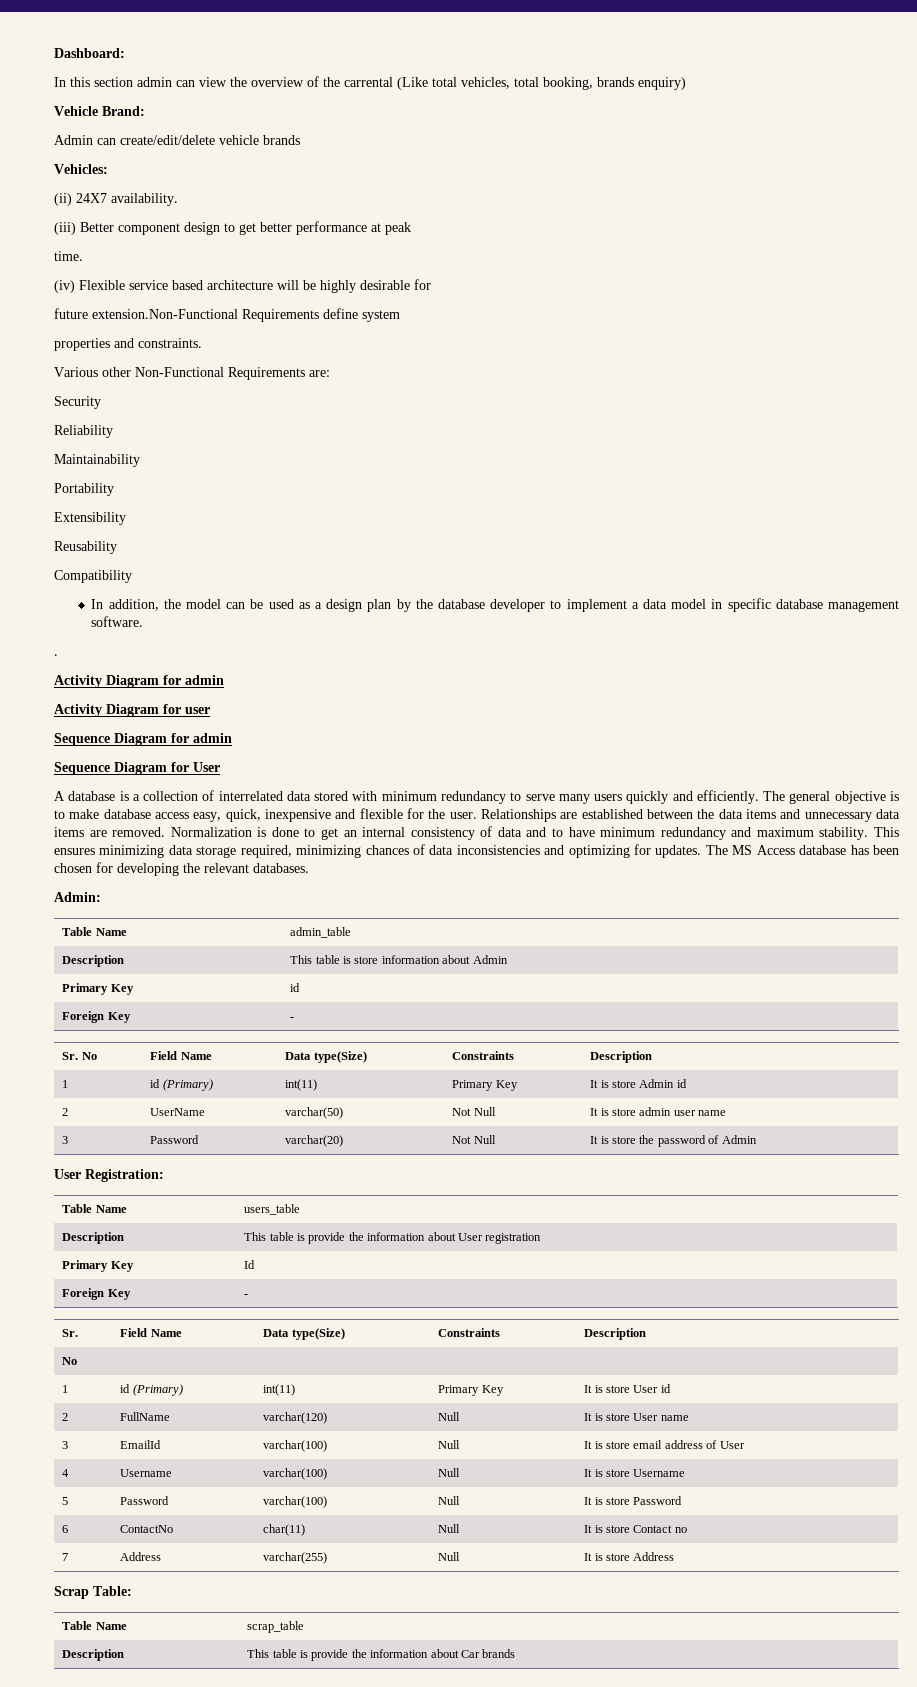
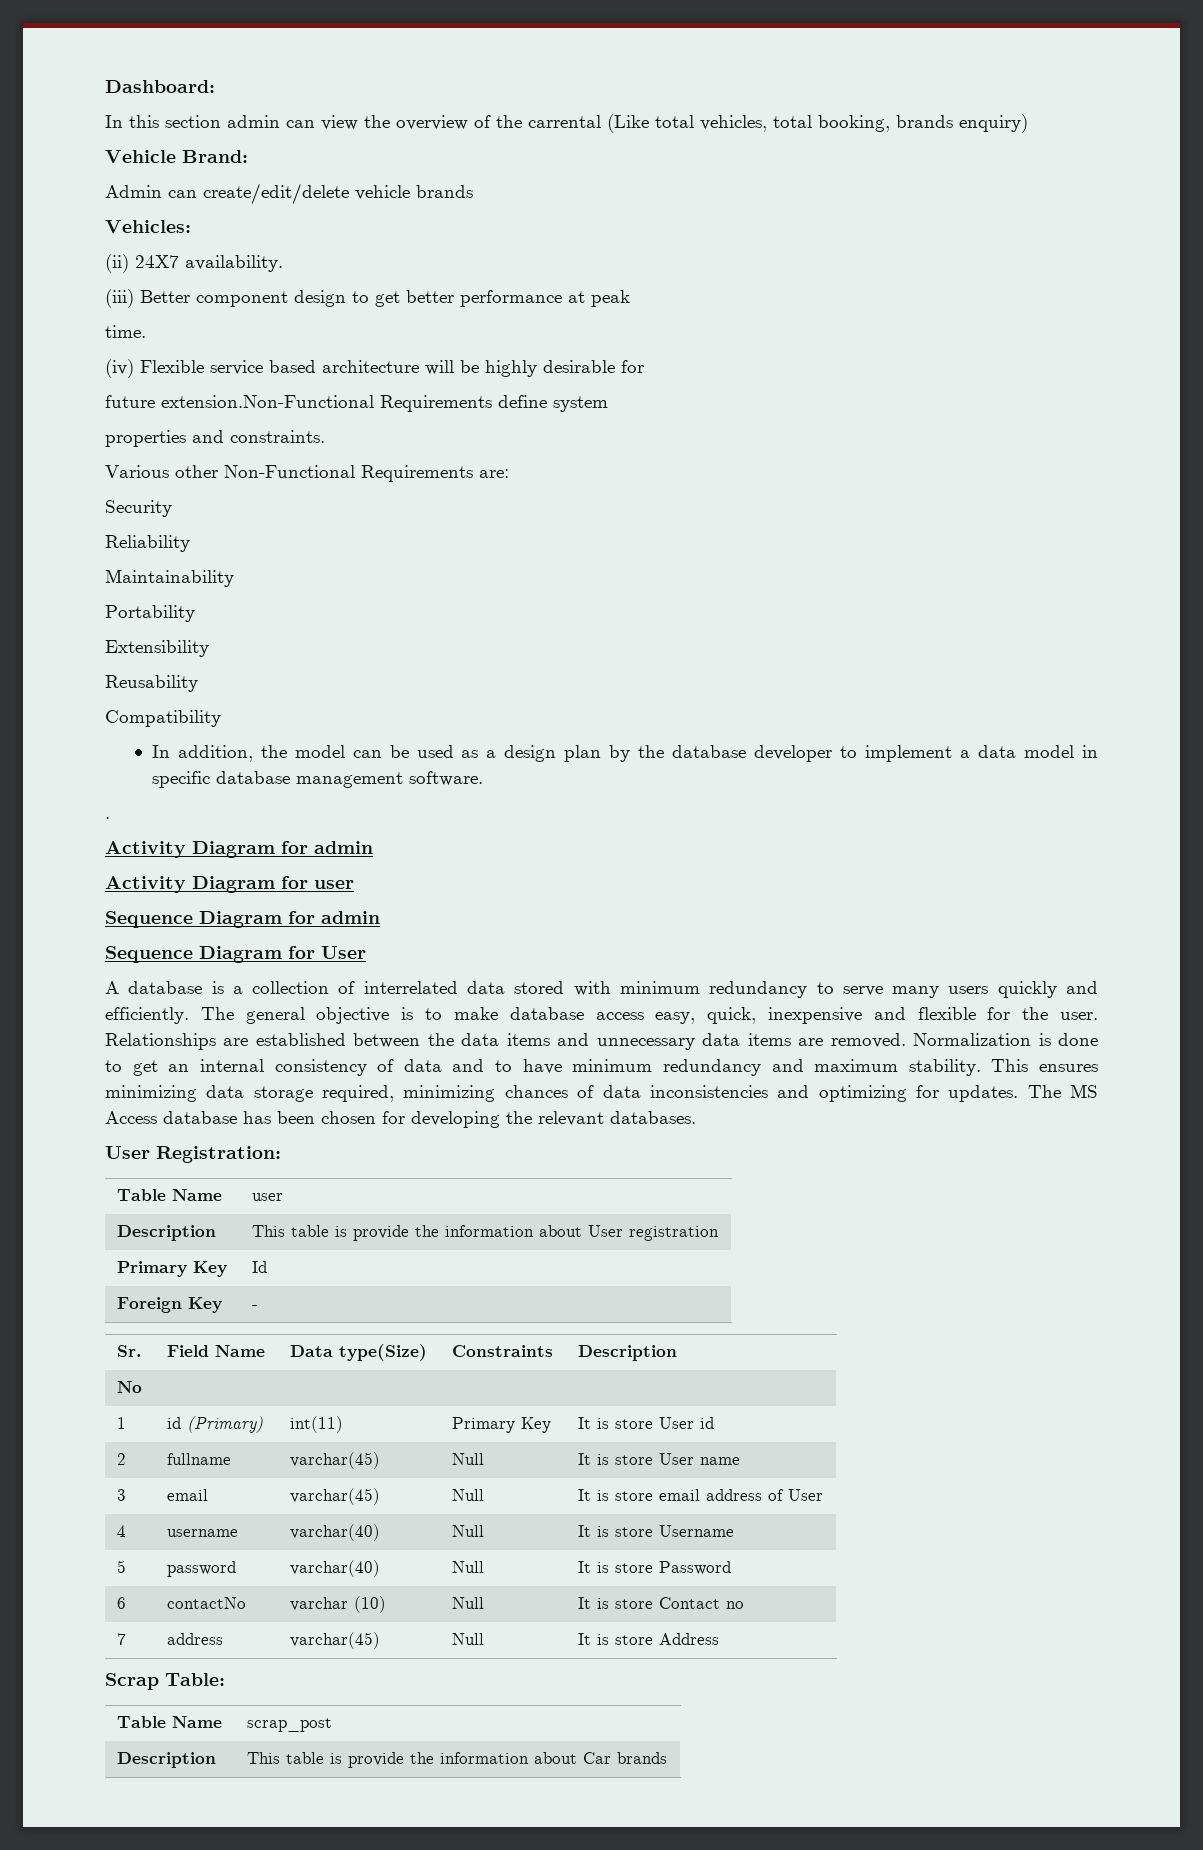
- Admin:
- Table Name | admin_table
- Description | This table is store information about Admin
- Primary Key | id
- Foreign Key | -
- Sr. No | Field Name | Data type(Size) | Constraints | Description
- 1 | id (Primary) | int(11) | Primary Key | It is store Admin id
- 2 | UserName | varchar(50) | Not Null | It is store admin user name
- 3 | Password | varchar(20) | Not Null | It is store the password of Admin
- Table Name | users_table
+ Table Name | user
- 2 | FullName | varchar(120) | Null | It is store User name
+ 2 | fullname | varchar(45) | Null | It is store User name
- 3 | EmailId | varchar(100) | Null | It is store email address of User
+ 3 | email | varchar(45) | Null | It is store email address of User
- 4 | Username | varchar(100) | Null | It is store Username
+ 4 | username | varchar(40) | Null | It is store Username
- 5 | Password | varchar(100) | Null | It is store Password
+ 5 | password | varchar(40) | Null | It is store Password
- 6 | ContactNo | char(11) | Null | It is store Contact no
+ 6 | contactNo | varchar (10) | Null | It is store Contact no
- 7 | Address | varchar(255) | Null | It is store Address
+ 7 | address | varchar(45) | Null | It is store Address
- Table Name | scrap_table
+ Table Name | scrap_post

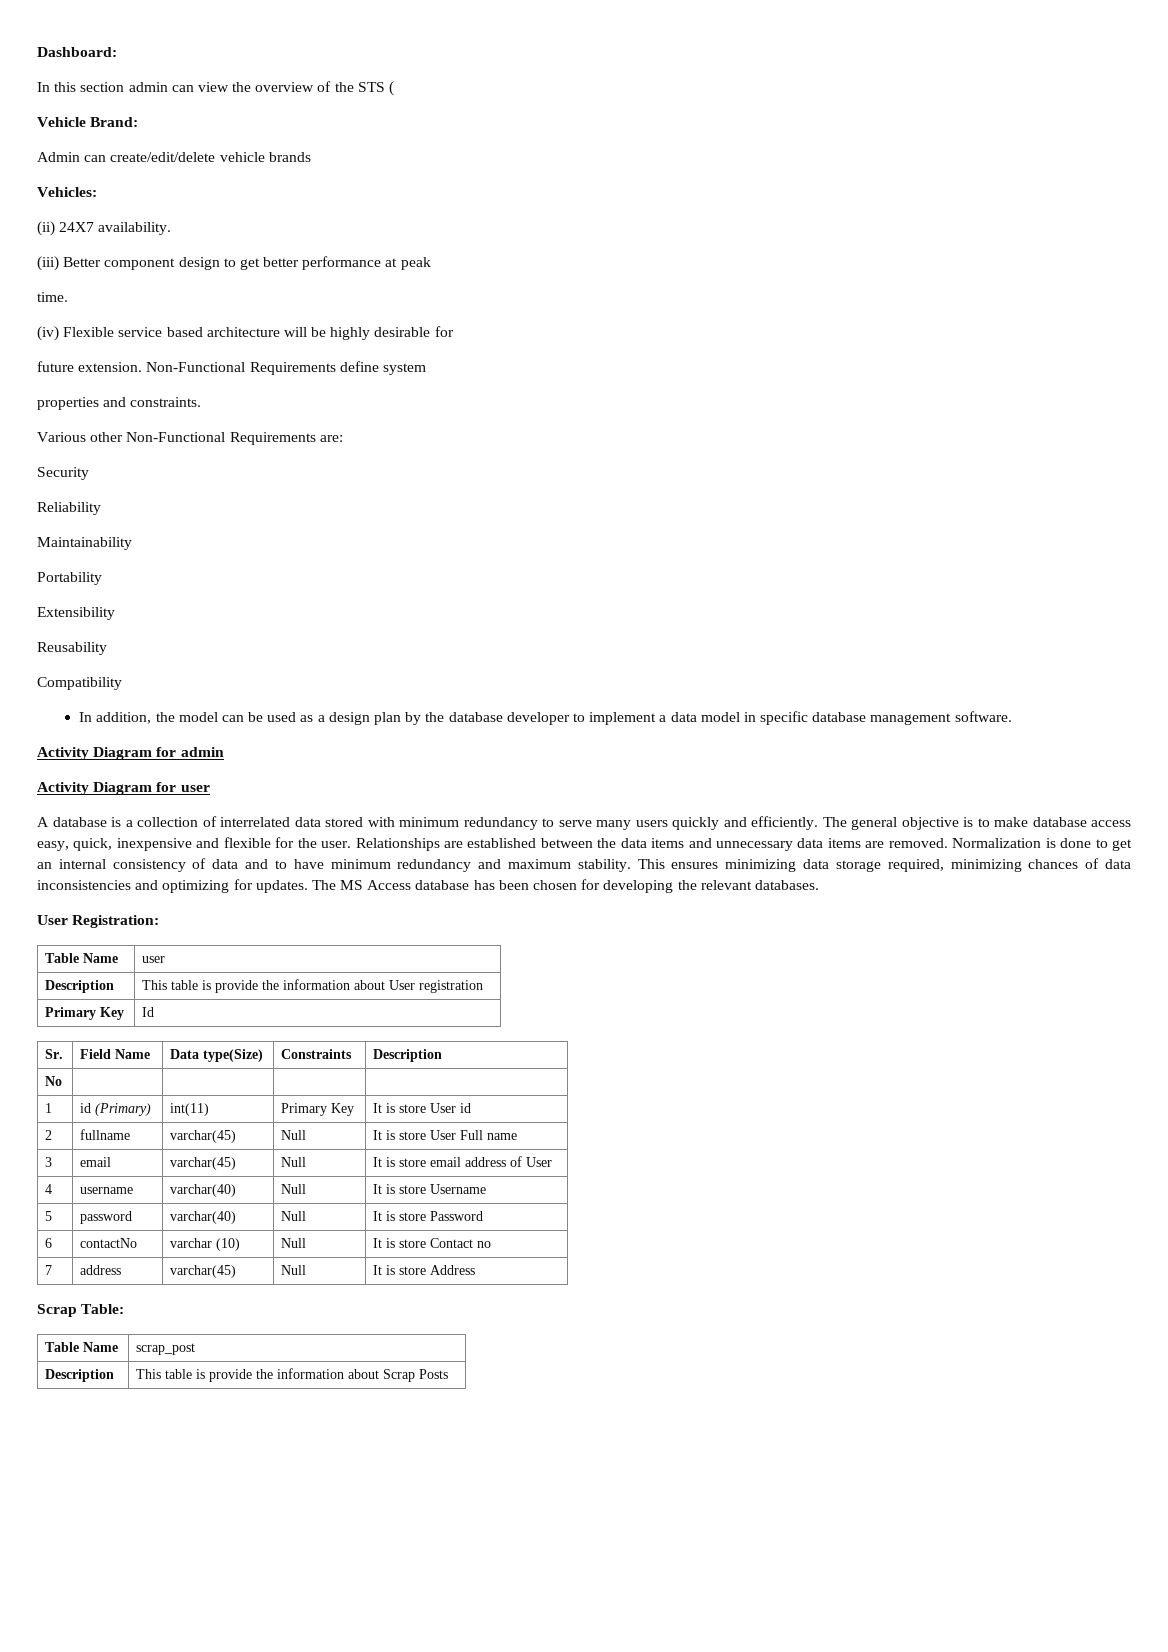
- In this section admin can view the overview of the carrental (Like total vehicles, total booking, brands enquiry)
+ In this section admin can view the overview of the STS (
- future extension.Non-Functional Requirements define system
+ future extension. Non-Functional Requirements define system
- .
- Sequence Diagram for admin
- Sequence Diagram for User
- Foreign Key | -
- 2 | fullname | varchar(45) | Null | It is store User name
+ 2 | fullname | varchar(45) | Null | It is store User Full name
- Description | This table is provide the information about Car brands
+ Description | This table is provide the information about Scrap Posts

